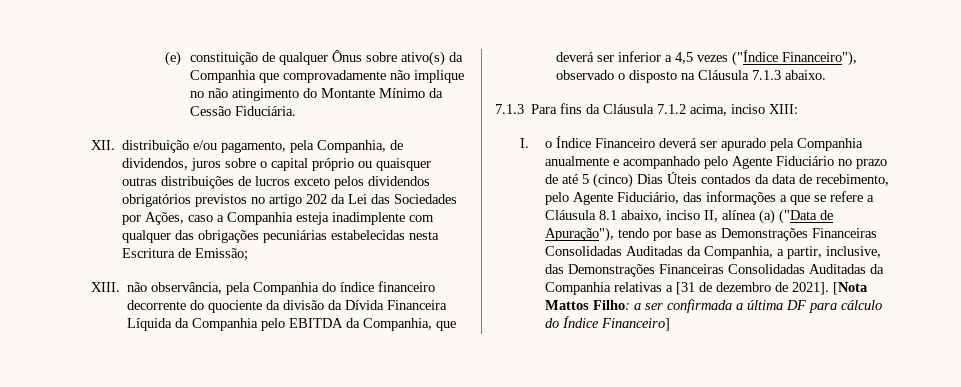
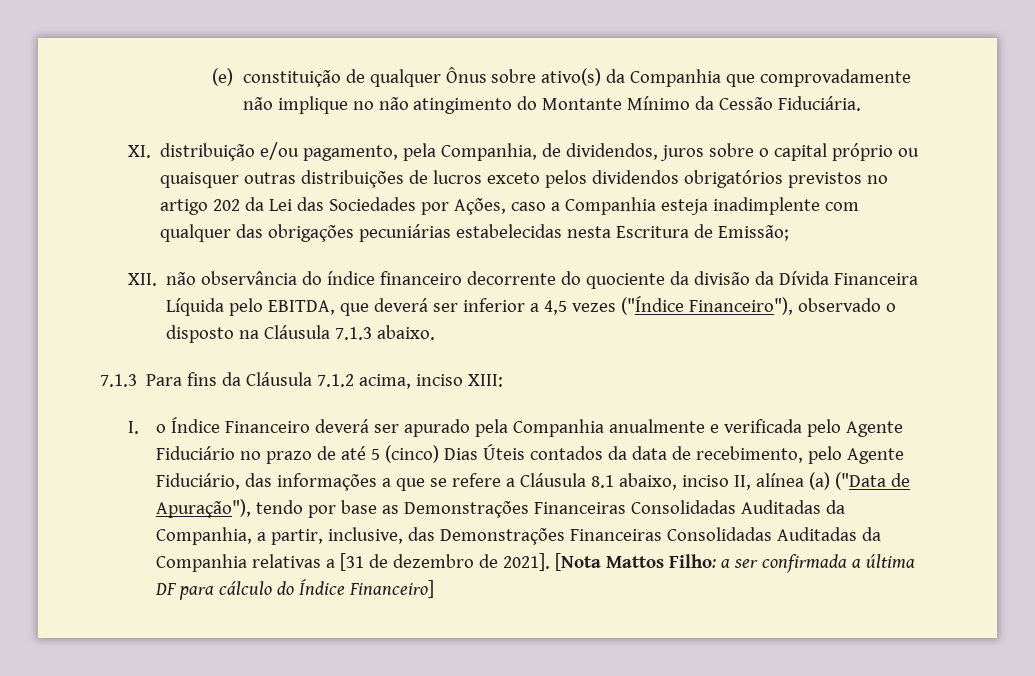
- XII. distribuição e/ou pagamento, pela Companhia, de dividendos, juros sobre o capital próprio ou quaisquer outras distribuições de lucros exceto pelos dividendos obrigatórios previstos no artigo 202 da Lei das Sociedades por Ações, caso a Companhia esteja inadimplente com qualquer das obrigações pecuniárias estabelecidas nesta Escritura de Emissão;
+ XI. distribuição e/ou pagamento, pela Companhia, de dividendos, juros sobre o capital próprio ou quaisquer outras distribuições de lucros exceto pelos dividendos obrigatórios previstos no artigo 202 da Lei das Sociedades por Ações, caso a Companhia esteja inadimplente com qualquer das obrigações pecuniárias estabelecidas nesta Escritura de Emissão;
- XIII. não observância, pela Companhia do índice financeiro decorrente do quociente da divisão da Dívida Financeira Líquida da Companhia pelo EBITDA da Companhia, que deverá ser inferior a 4,5 vezes ("Índice Financeiro"), observado o disposto na Cláusula 7.1.3 abaixo.
+ XII. não observância do índice financeiro decorrente do quociente da divisão da Dívida Financeira Líquida pelo EBITDA, que deverá ser inferior a 4,5 vezes ("Índice Financeiro"), observado o disposto na Cláusula 7.1.3 abaixo.
- I. o Índice Financeiro deverá ser apurado pela Companhia anualmente e acompanhado pelo Agente Fiduciário no prazo de até 5 (cinco) Dias Úteis contados da data de recebimento, pelo Agente Fiduciário, das informações a que se refere a Cláusula 8.1 abaixo, inciso II, alínea (a) ("Data de Apuração"), tendo por base as Demonstrações Financeiras Consolidadas Auditadas da Companhia, a partir, inclusive, das Demonstrações Financeiras Consolidadas Auditadas da Companhia relativas a [31 de dezembro de 2021].
+ I. o Índice Financeiro deverá ser apurado pela Companhia anualmente e verificada pelo Agente Fiduciário no prazo de até 5 (cinco) Dias Úteis contados da data de recebimento, pelo Agente Fiduciário, das informações a que se refere a Cláusula 8.1 abaixo, inciso II, alínea (a) ("Data de Apuração"), tendo por base as Demonstrações Financeiras Consolidadas Auditadas da Companhia, a partir, inclusive, das Demonstrações Financeiras Consolidadas Auditadas da Companhia relativas a [31 de dezembro de 2021].

